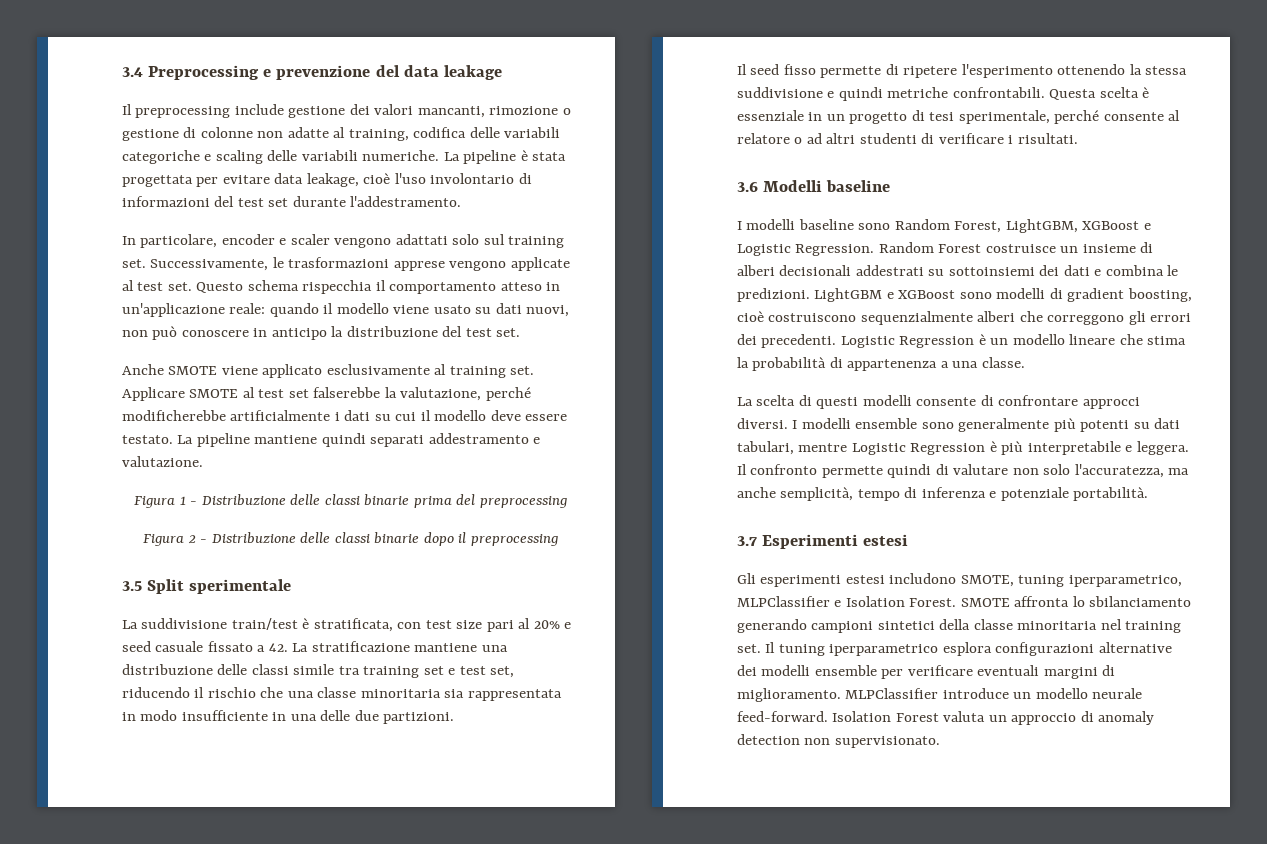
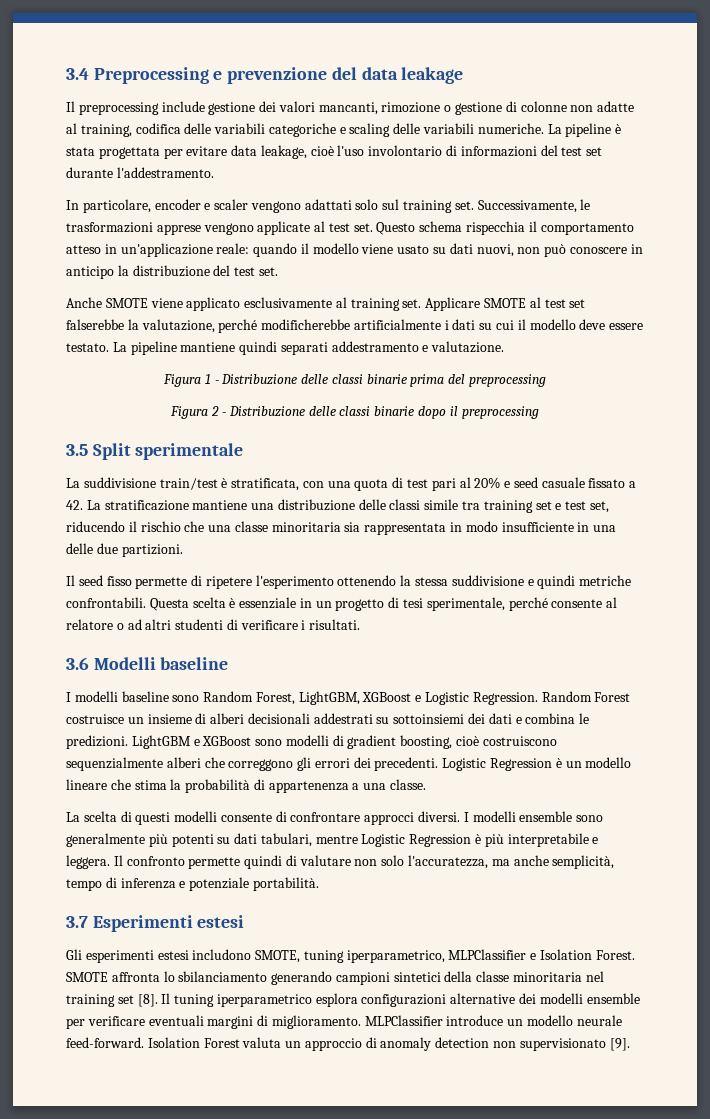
- La suddivisione train/test è stratificata, con test size pari al 20% e seed casuale fissato a 42. La stratificazione mantiene una distribuzione delle classi simile tra training set e test set, riducendo il rischio che una classe minoritaria sia rappresentata in modo insufficiente in una delle due partizioni.
+ La suddivisione train/test è stratificata, con una quota di test pari al 20% e seed casuale fissato a 42. La stratificazione mantiene una distribuzione delle classi simile tra training set e test set, riducendo il rischio che una classe minoritaria sia rappresentata in modo insufficiente in una delle due partizioni.
- SMOTE affronta lo sbilanciamento generando campioni sintetici della classe minoritaria nel training set.
+ SMOTE affronta lo sbilanciamento generando campioni sintetici della classe minoritaria nel training set [8].
- Isolation Forest valuta un approccio di anomaly detection non supervisionato.
+ Isolation Forest valuta un approccio di anomaly detection non supervisionato [9].

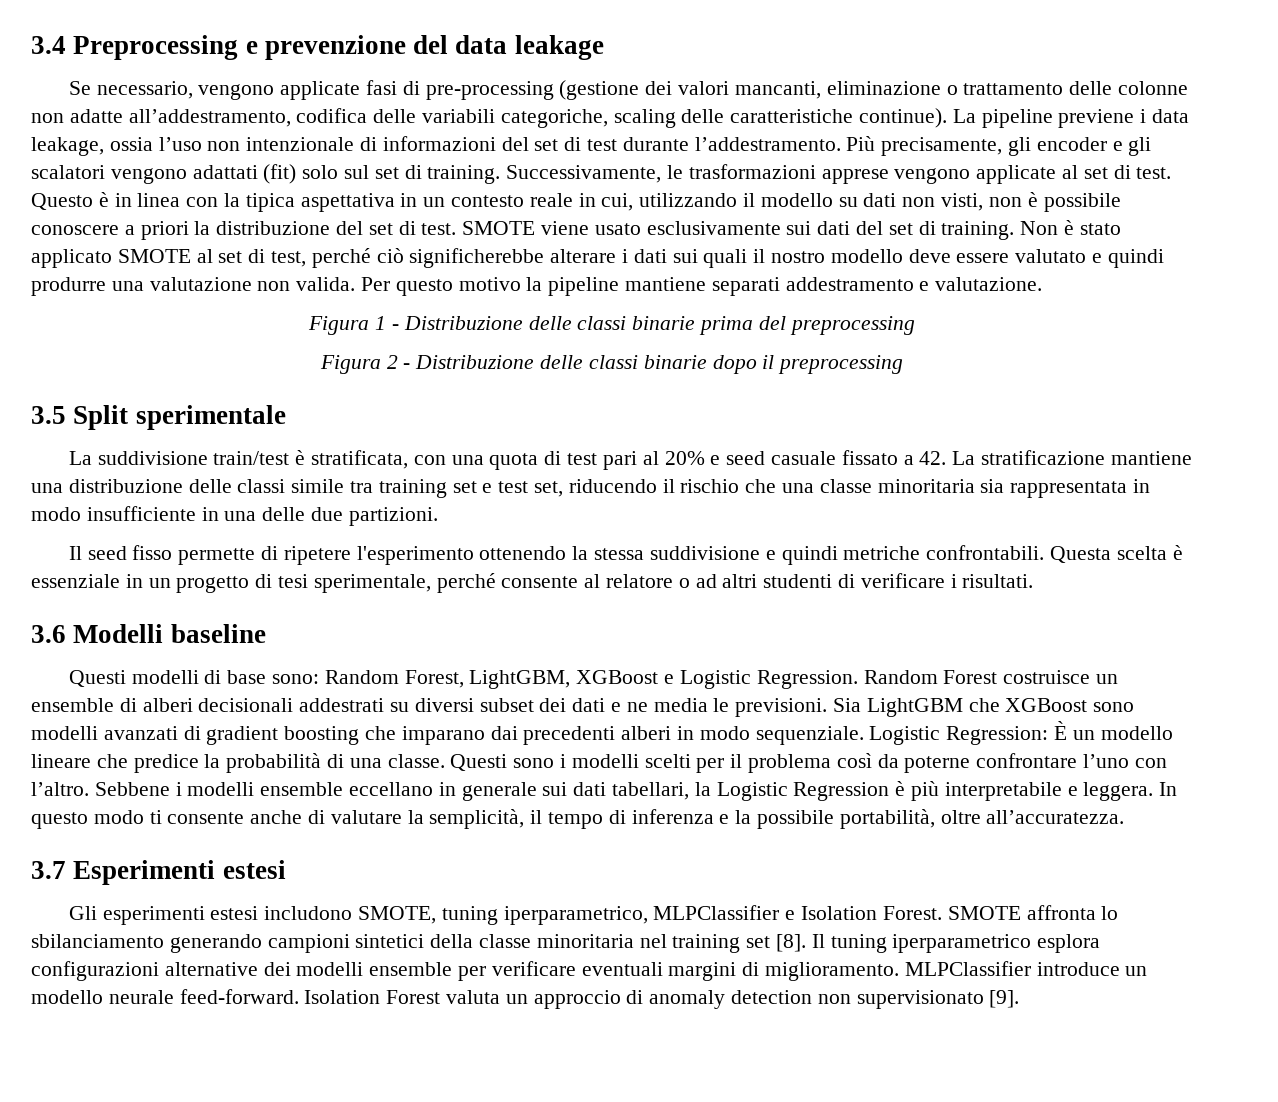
- Il preprocessing include gestione dei valori mancanti, rimozione o gestione di colonne non adatte al training, codifica delle variabili categoriche e scaling delle variabili numeriche. La pipeline è stata progettata per evitare data leakage, cioè l'uso involontario di informazioni del test set durante l'addestramento.
- In particolare, encoder e scaler vengono adattati solo sul training set.
+ Se necessario, vengono applicate fasi di pre-processing (gestione dei valori mancanti, eliminazione o trattamento delle colonne non adatte all’addestramento, codifica delle variabili categoriche, scaling delle caratteristiche continue). La pipeline previene i data leakage, ossia l’uso non intenzionale di informazioni del set di test durante l’addestramento. Più precisamente, gli encoder e gli scalatori vengono adattati (fit) solo sul set di training.
- Successivamente, le trasformazioni apprese vengono applicate al test set. Questo schema rispecchia il comportamento atteso in un'applicazione reale: quando il modello viene usato su dati nuovi, non può conoscere in anticipo la distribuzione del test set.
- Anche SMOTE viene applicato esclusivamente al training set. Applicare SMOTE al test set falserebbe la valutazione, perché modificherebbe artificialmente i dati su cui il modello deve essere testato. La pipeline mantiene quindi separati addestramento e valutazione.
+ Successivamente, le trasformazioni apprese vengono applicate al set di test. Questo è in linea con la tipica aspettativa in un contesto reale in cui, utilizzando il modello su dati non visti, non è possibile conoscere a priori la distribuzione del set di test. SMOTE viene usato esclusivamente sui dati del set di training. Non è stato applicato SMOTE al set di test, perché ciò significherebbe alterare i dati sui quali il nostro modello deve essere valutato e quindi produrre una valutazione non valida. Per questo motivo la pipeline mantiene separati addestramento e valutazione.
- I modelli baseline sono Random Forest, LightGBM, XGBoost e Logistic Regression.
+ Questi modelli di base sono: Random Forest, LightGBM, XGBoost e Logistic Regression.
- Random Forest costruisce un insieme di alberi decisionali addestrati su sottoinsiemi dei dati e combina le predizioni. LightGBM e XGBoost sono modelli di gradient boosting, cioè costruiscono sequenzialmente alberi che correggono gli errori dei precedenti. Logistic Regression è un modello lineare che stima la probabilità di appartenenza a una classe.
- La scelta di questi modelli consente di confrontare approcci diversi. I modelli ensemble sono generalmente più potenti su dati tabulari, mentre Logistic Regression è più interpretabile e leggera.
+ Random Forest costruisce un ensemble di alberi decisionali addestrati su diversi subset dei dati e ne media le previsioni. Sia LightGBM che XGBoost sono modelli avanzati di gradient boosting che imparano dai precedenti alberi in modo sequenziale. Logistic Regression: È un modello lineare che predice la probabilità di una classe. Questi sono i modelli scelti per il problema così da poterne confrontare l’uno con l’altro. Sebbene i modelli ensemble eccellano in generale sui dati tabellari, la Logistic Regression è più interpretabile e leggera.
- Il confronto permette quindi di valutare non solo l'accuratezza, ma anche semplicità, tempo di inferenza e potenziale portabilità.
+ In questo modo ti consente anche di valutare la semplicità, il tempo di inferenza e la possibile portabilità, oltre all’accuratezza.

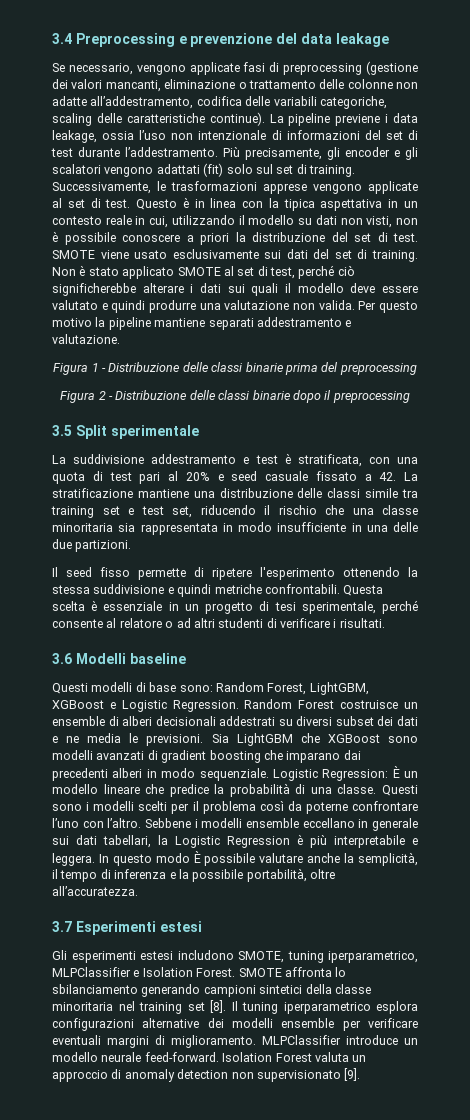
- Se necessario, vengono applicate fasi di pre-processing (gestione dei valori mancanti, eliminazione o trattamento delle colonne non adatte all’addestramento, codifica delle variabili categoriche, scaling delle caratteristiche continue).
+ Se necessario, vengono applicate fasi di preprocessing (gestione dei valori mancanti, eliminazione o trattamento delle colonne non adatte all’addestramento, codifica delle variabili categoriche, scaling delle caratteristiche continue).
- Non è stato applicato SMOTE al set di test, perché ciò significherebbe alterare i dati sui quali il nostro modello deve essere valutato e quindi produrre una valutazione non valida.
+ Non è stato applicato SMOTE al set di test, perché ciò significherebbe alterare i dati sui quali il modello deve essere valutato e quindi produrre una valutazione non valida.
- La suddivisione train/test è stratificata, con una quota di test pari al 20% e seed casuale fissato a 42. La stratificazione mantiene una distribuzione delle classi simile tra training set e test set, riducendo il rischio che una classe minoritaria sia rappresentata in modo insufficiente in una delle due partizioni.
+ La suddivisione addestramento e test è stratificata, con una quota di test pari al 20% e seed casuale fissato a 42. La stratificazione mantiene una distribuzione delle classi simile tra training set e test set, riducendo il rischio che una classe minoritaria sia rappresentata in modo insufficiente in una delle due partizioni.
- In questo modo ti consente anche di valutare la semplicità, il tempo di inferenza e la possibile portabilità, oltre all’accuratezza.
+ In questo modo È possibile valutare anche la semplicità, il tempo di inferenza e la possibile portabilità, oltre all’accuratezza.

